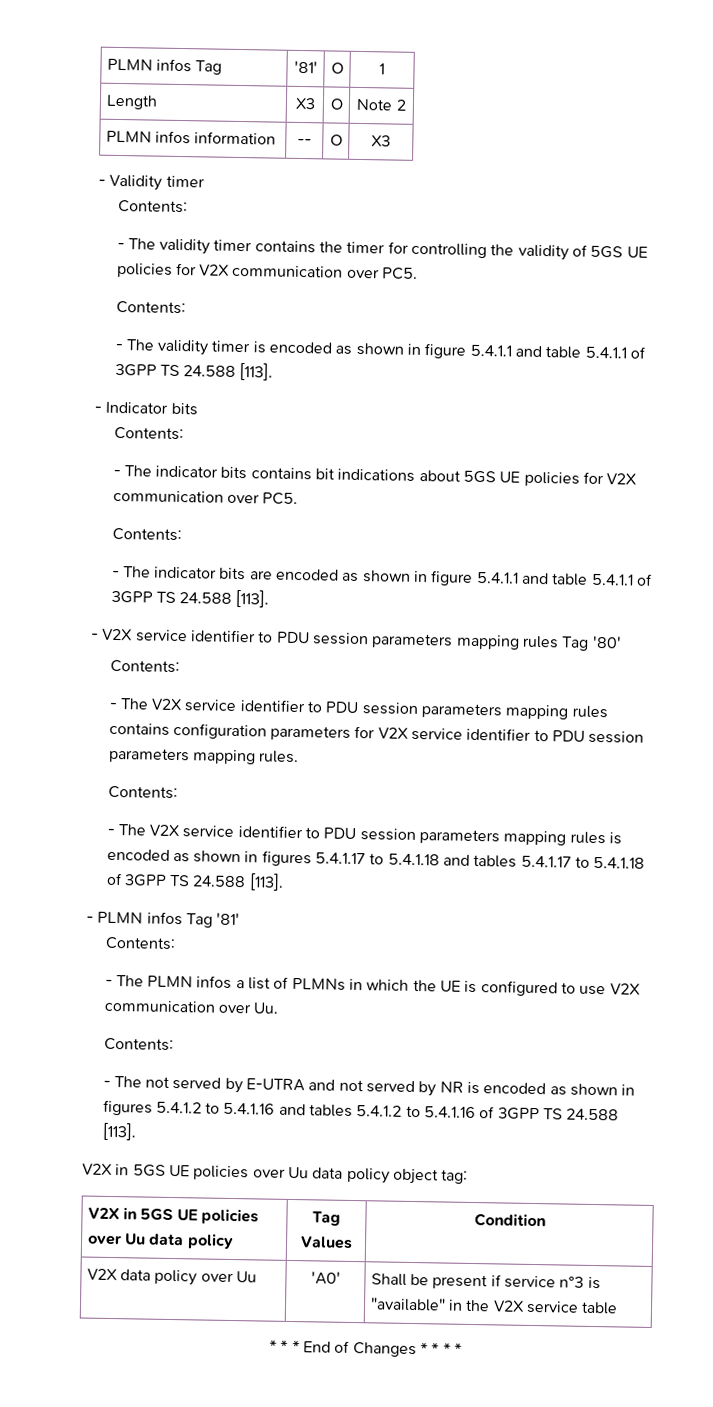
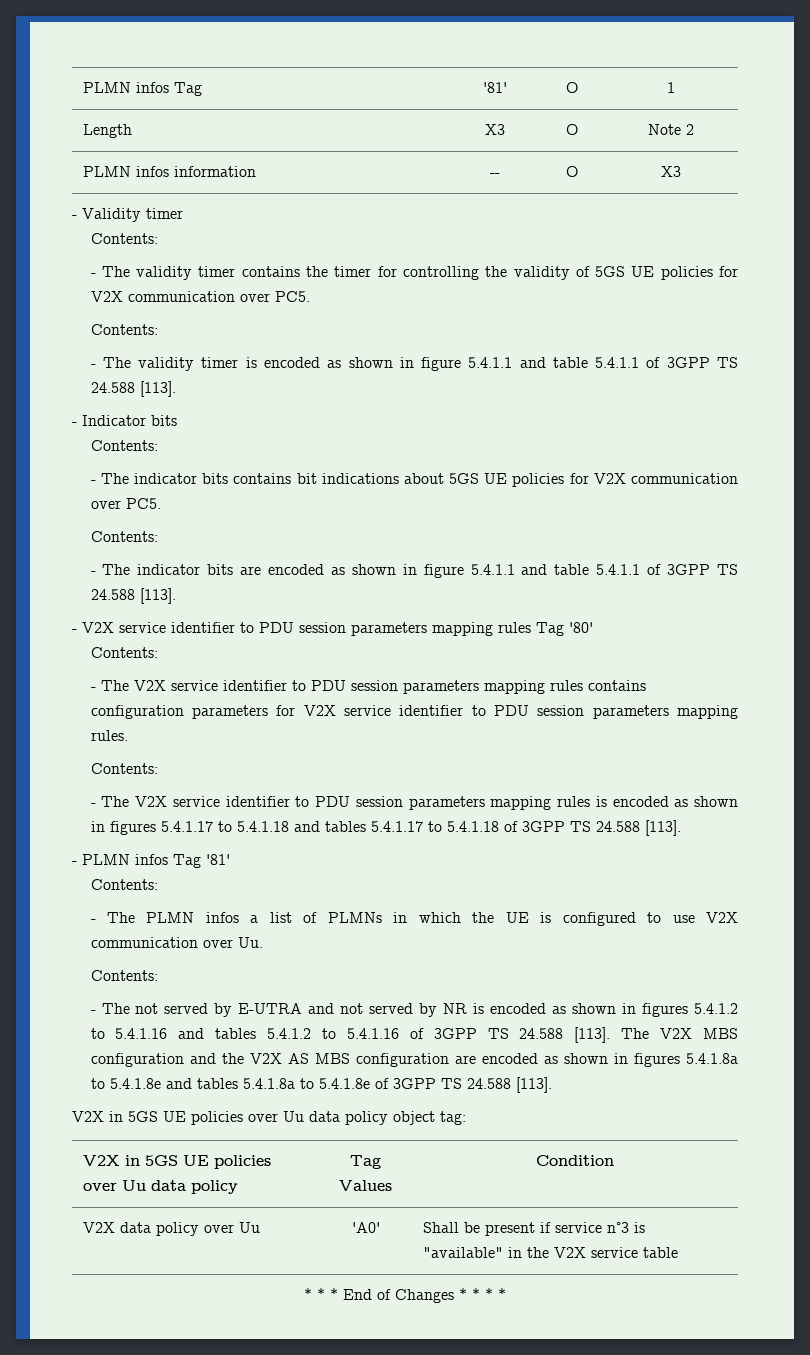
+ The V2X MBS configuration and the V2X AS MBS configuration are encoded as shown in figures 5.4.1.8a to 5.4.1.8e and tables 5.4.1.8a to 5.4.1.8e of 3GPP TS 24.588 [113].

